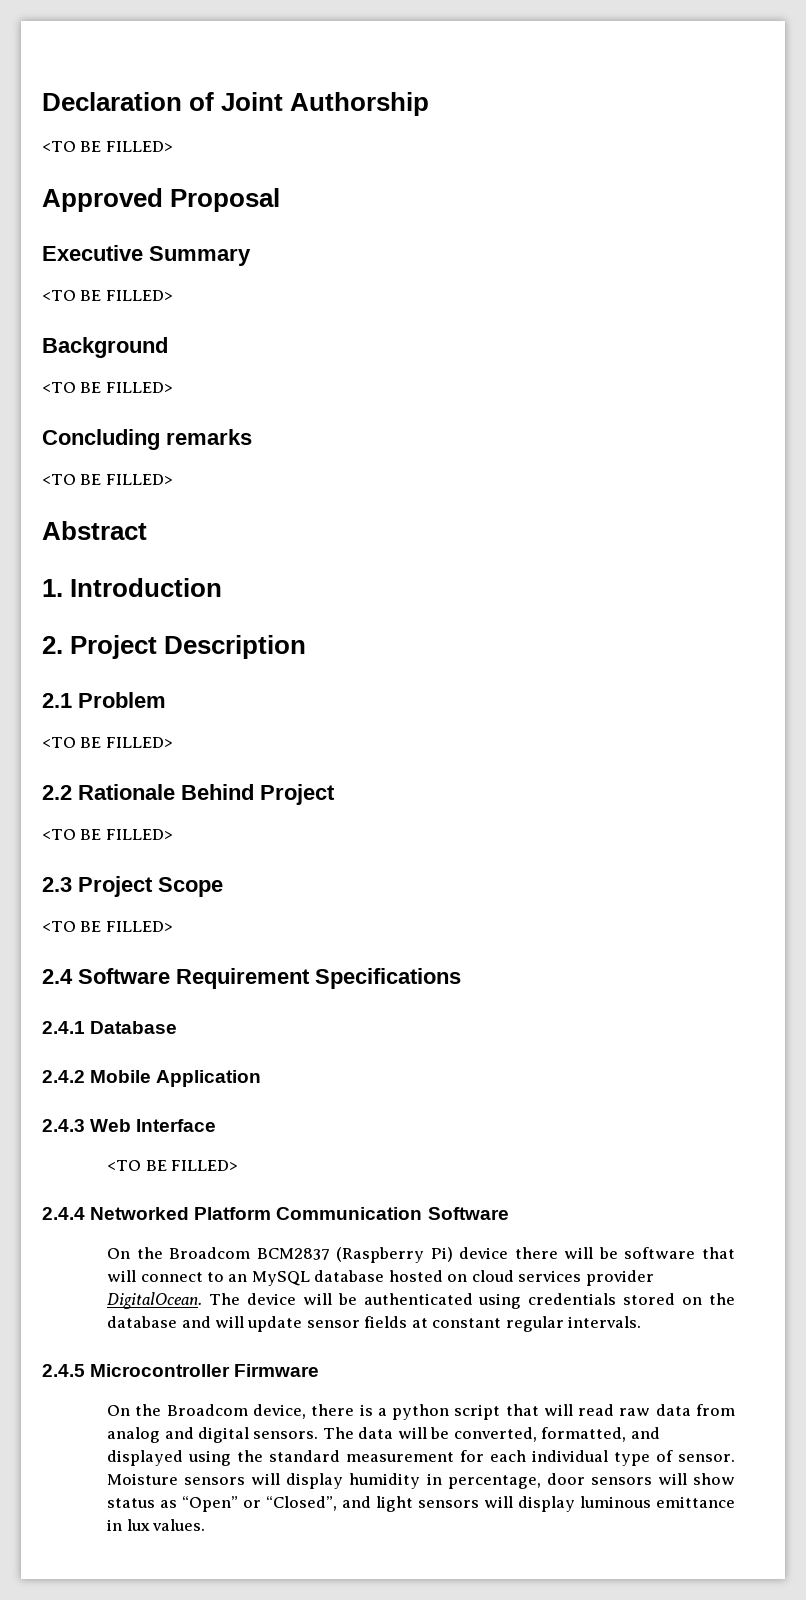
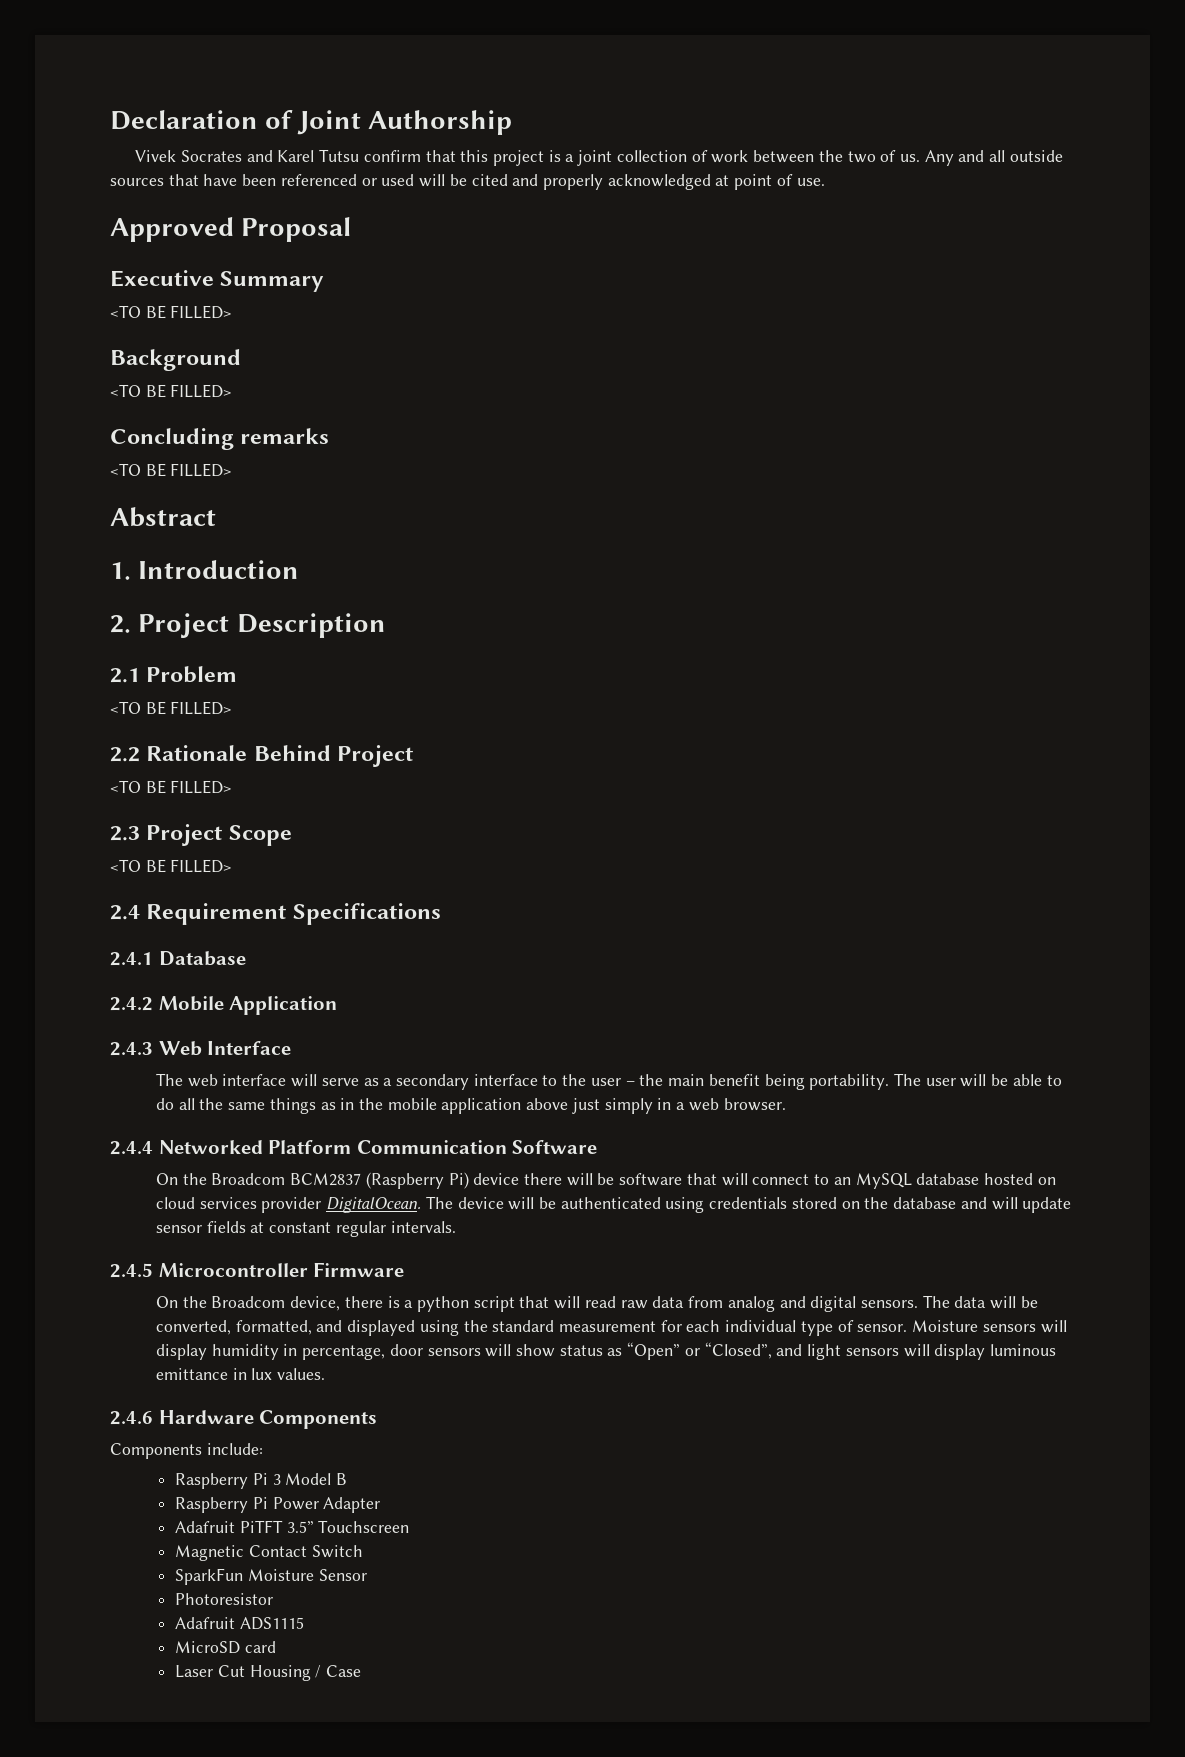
  Declaration of Joint Authorship
- <TO BE FILLED>
+ Vivek Socrates and Karel Tutsu confirm that this project is a joint collection of work between the two of us. Any and all outside sources that have been referenced or used will be cited and properly acknowledged at point of use.
- 2.4 Software Requirement Specifications
+ 2.4 Requirement Specifications
  2.4.3 Web Interface
- <TO BE FILLED>
+ The web interface will serve as a secondary interface to the user – the main benefit being portability. The user will be able to do all the same things as in the mobile application above just simply in a web browser.
+ 2.4.6 Hardware Components
+ Components include:
+ Raspberry Pi 3 Model B
+ Raspberry Pi Power Adapter
+ Adafruit PiTFT 3.5” Touchscreen
+ Magnetic Contact Switch
+ SparkFun Moisture Sensor
+ Photoresistor
+ Adafruit ADS1115
+ MicroSD card
+ Laser Cut Housing / Case

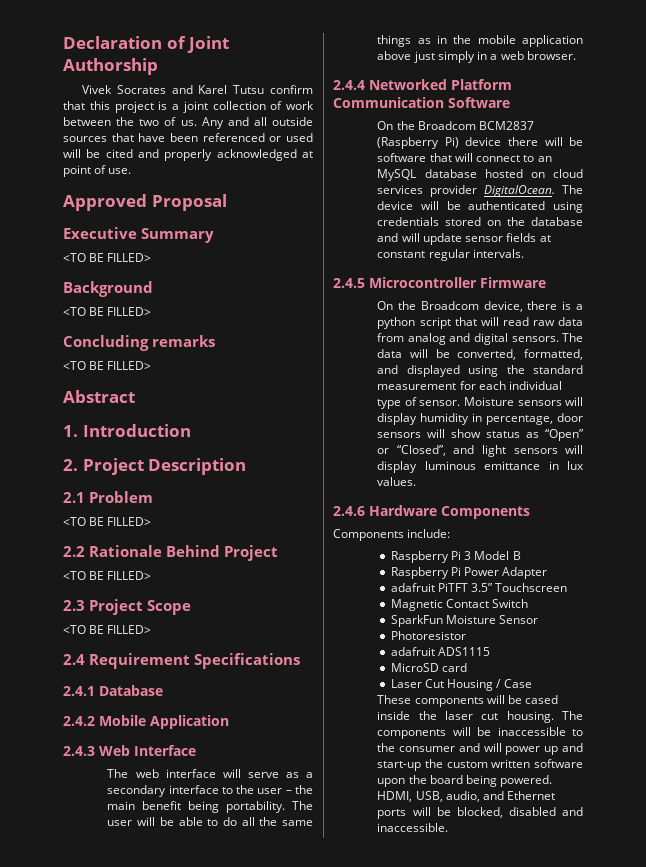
- Adafruit PiTFT 3.5” Touchscreen
+ adafruit PiTFT 3.5” Touchscreen
- Adafruit ADS1115
+ adafruit ADS1115
+ These components will be cased inside the laser cut housing. The components will be inaccessible to the consumer and will power up and start-up the custom written software upon the board being powered. HDMI, USB, audio, and Ethernet ports will be blocked, disabled and inaccessible.

